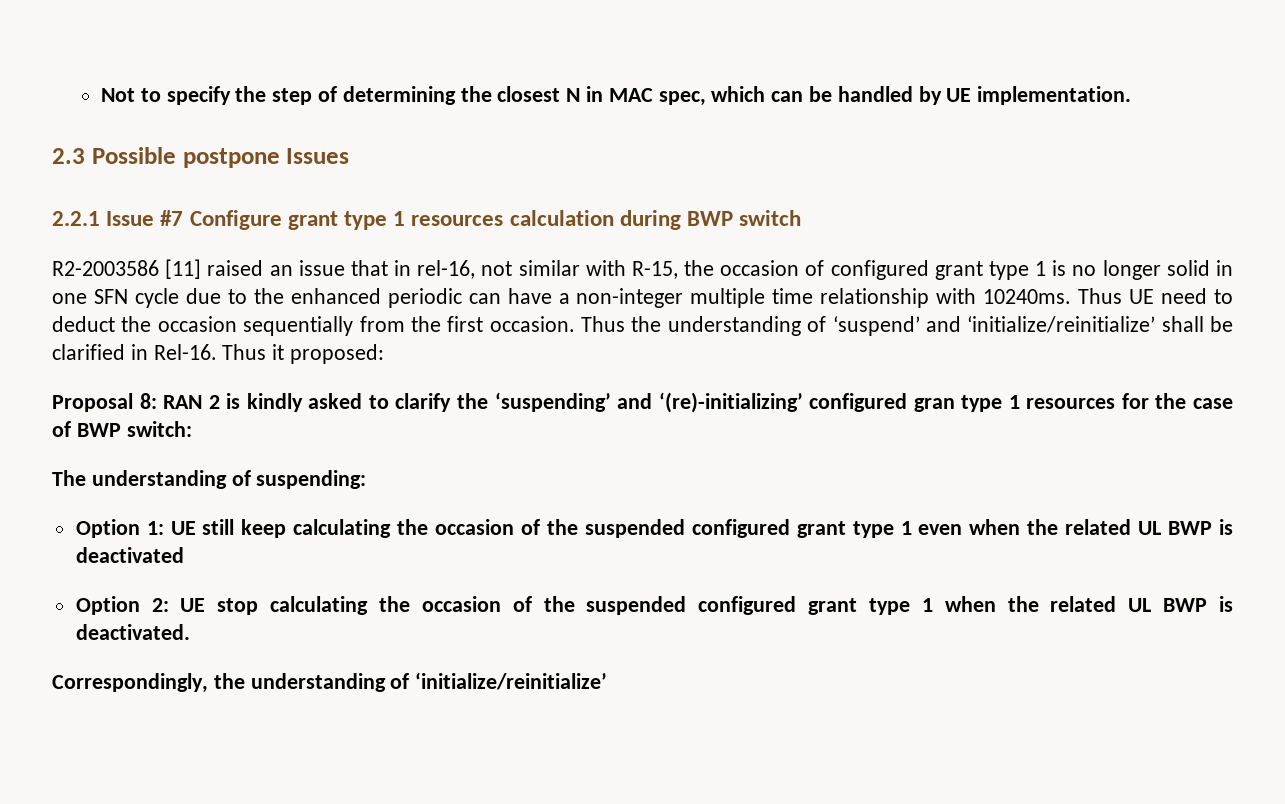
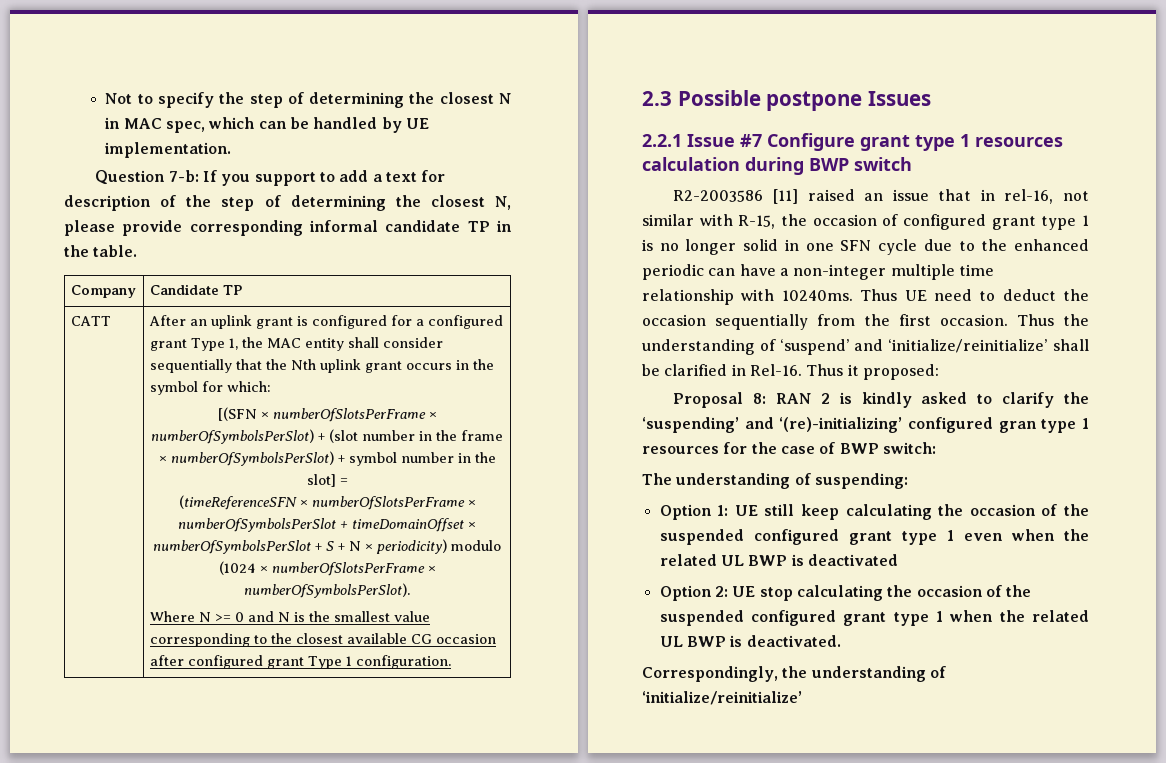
+ Question 7-b: If you support to add a text for description of the step of determining the closest N, please provide corresponding informal candidate TP in the table.
+ Company | Candidate TP
+ CATT | After an uplink grant is configured for a configured grant Type 1, the MAC entity shall consider sequentially that the Nth uplink grant occurs in the symbol for which:
+ [(SFN × numberOfSlotsPerFrame × numberOfSymbolsPerSlot) + (slot number in the frame × numberOfSymbolsPerSlot) + symbol number in the slot] =
+ (timeReferenceSFN × numberOfSlotsPerFrame × numberOfSymbolsPerSlot + timeDomainOffset × numberOfSymbolsPerSlot + S + N × periodicity) modulo (1024 × numberOfSlotsPerFrame × numberOfSymbolsPerSlot).
+ Where N >= 0 and N is the smallest value corresponding to the closest available CG occasion after configured grant Type 1 configuration.

